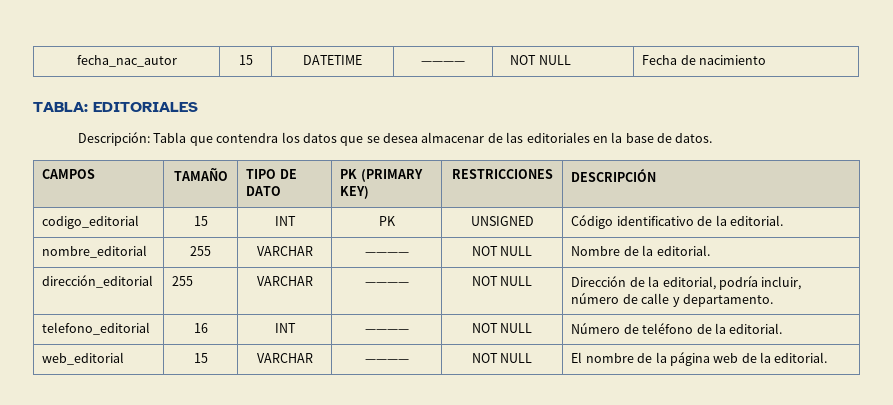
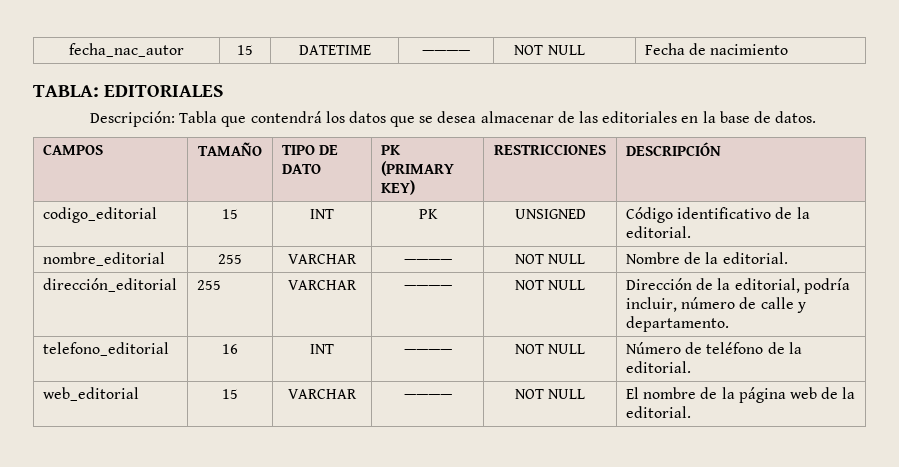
- Descripción: Tabla que contendra los datos que se desea almacenar de las editoriales en la base de datos.
+ Descripción: Tabla que contendrá los datos que se desea almacenar de las editoriales en la base de datos.

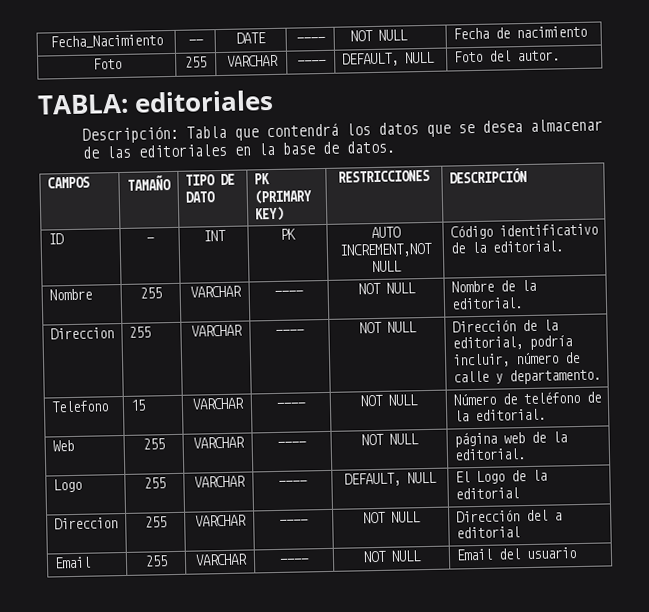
- fecha_nac_autor | 15 | DATETIME | ———— | NOT NULL | Fecha de nacimiento
+ Fecha_Nacimiento | —— | DATE | ———— | NOT NULL | Fecha de nacimiento
+ Foto | 255 | VARCHAR | ———— | DEFAULT, NULL | Foto del autor.
- TABLA: EDITORIALES
+ TABLA: editoriales
- codigo_editorial | 15 | INT | PK | UNSIGNED | Código identificativo de la editorial.
+ ID | — | INT | PK | AUTO INCREMENT,NOT NULL | Código identificativo de la editorial.
- nombre_editorial | 255 | VARCHAR | ———— | NOT NULL | Nombre de la editorial.
+ Nombre | 255 | VARCHAR | ———— | NOT NULL | Nombre de la editorial.
- dirección_editorial | 255 | VARCHAR | ———— | NOT NULL | Dirección de la editorial, podría incluir, número de calle y departamento.
+ Direccion | 255 | VARCHAR | ———— | NOT NULL | Dirección de la editorial, podría incluir, número de calle y departamento.
- telefono_editorial | 16 | INT | ———— | NOT NULL | Número de teléfono de la editorial.
+ Telefono | 15 | VARCHAR | ———— | NOT NULL | Número de teléfono de la editorial.
- web_editorial | 15 | VARCHAR | ———— | NOT NULL | El nombre de la página web de la editorial.
+ Web | 255 | VARCHAR | ———— | NOT NULL | página web de la editorial.
+ Logo | 255 | VARCHAR | ———— | DEFAULT, NULL | El Logo de la editorial
+ Direccion | 255 | VARCHAR | ———— | NOT NULL | Dirección del a editorial
+ Email | 255 | VARCHAR | ———— | NOT NULL | Email del usuario

